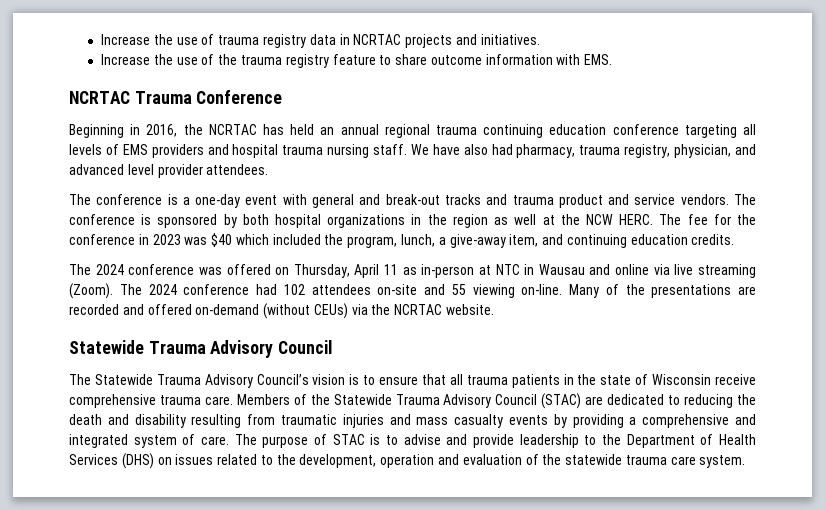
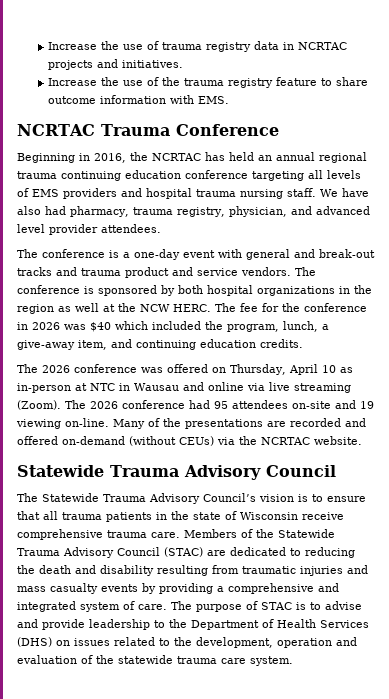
- The fee for the conference in 2023 was $40 which included the program, lunch, a give-away item, and continuing education credits.
+ The fee for the conference in 2026 was $40 which included the program, lunch, a give-away item, and continuing education credits.
- The 2024 conference was offered on Thursday, April 11 as in-person at NTC in Wausau and online via live streaming (Zoom).
+ The 2026 conference was offered on Thursday, April 10 as in-person at NTC in Wausau and online via live streaming (Zoom).
- The 2024 conference had 102 attendees on-site and 55 viewing on-line.
+ The 2026 conference had 95 attendees on-site and 19 viewing on-line.

